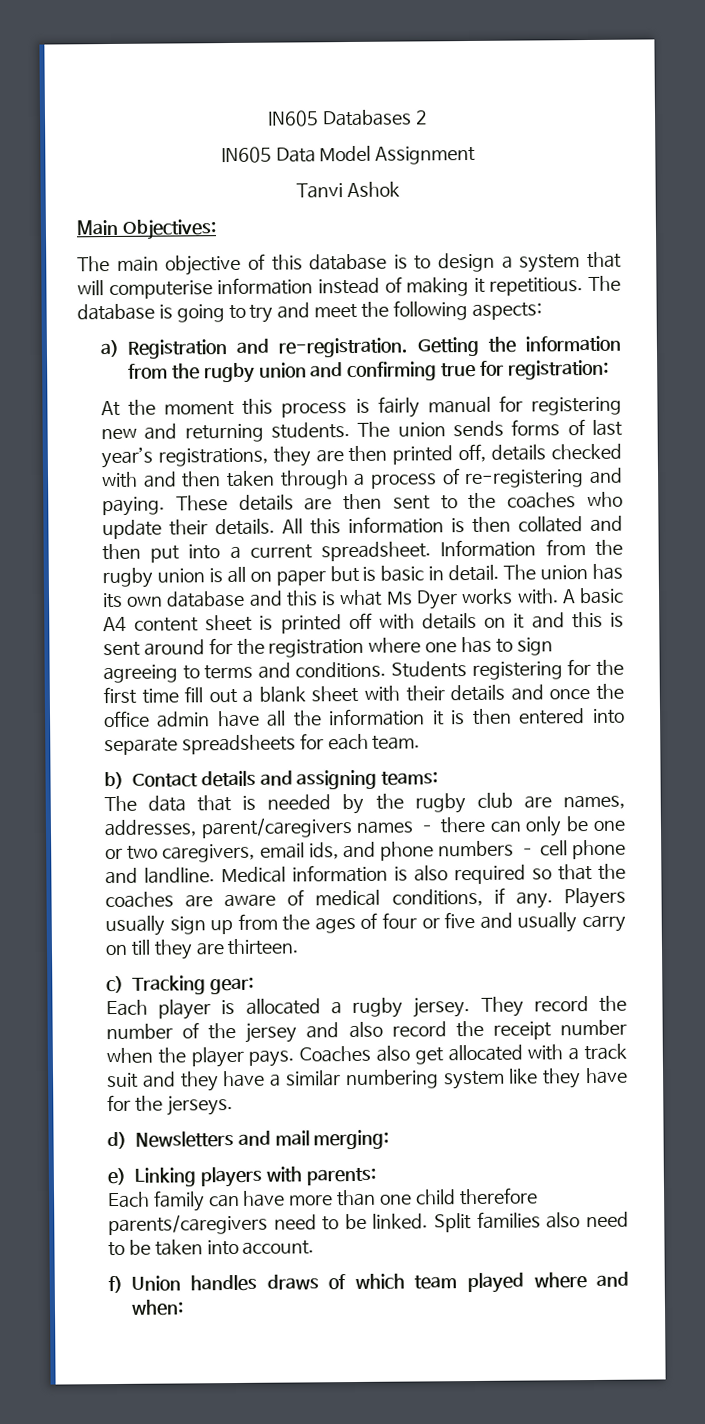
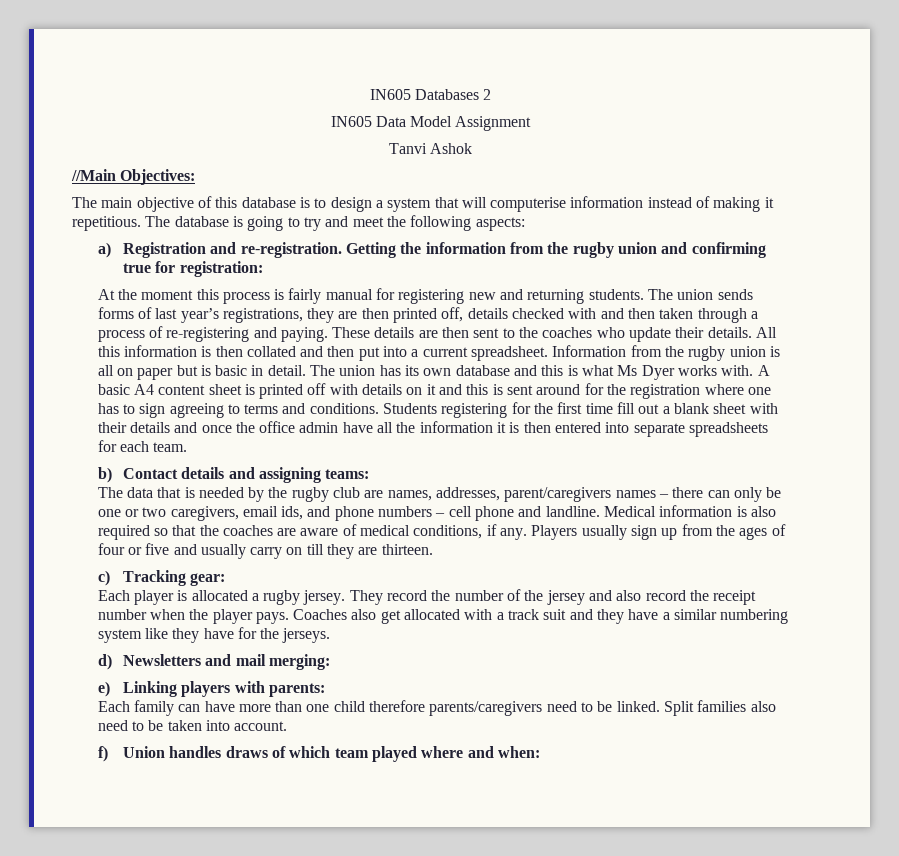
- Main Objectives:
+ //Main Objectives:

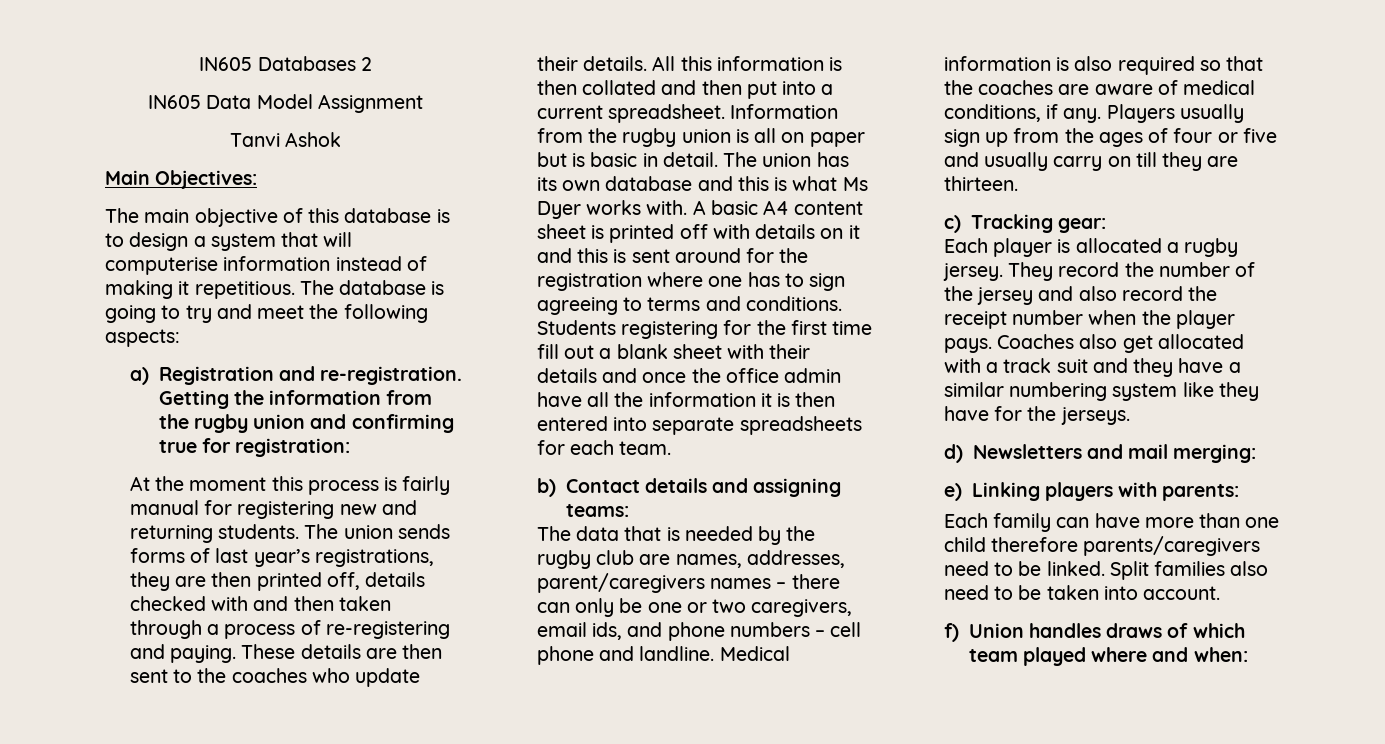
- //Main Objectives:
+ Main Objectives:

